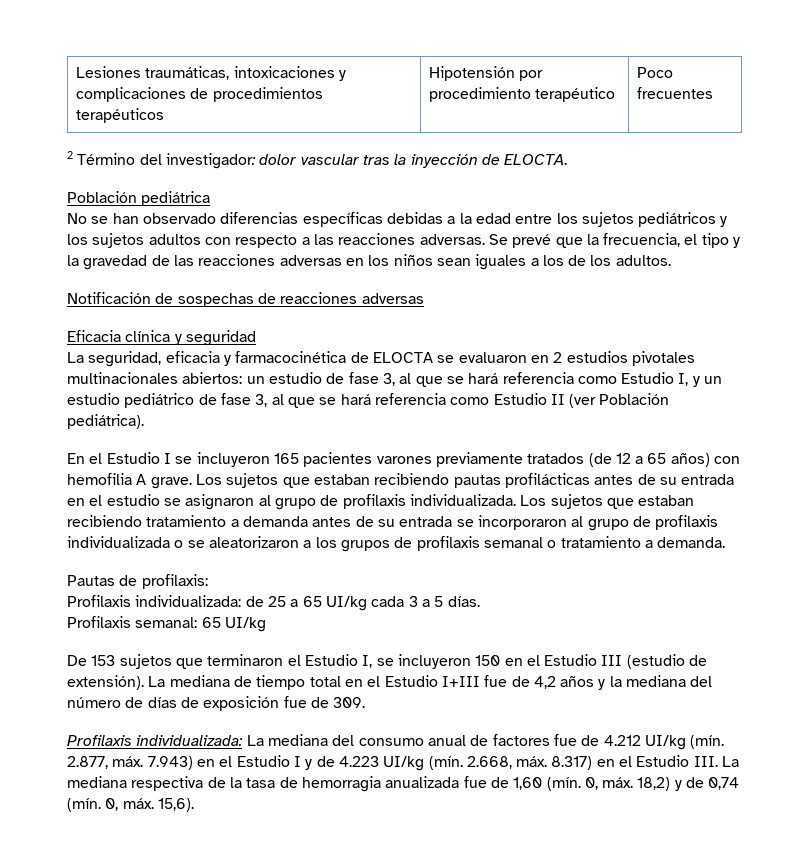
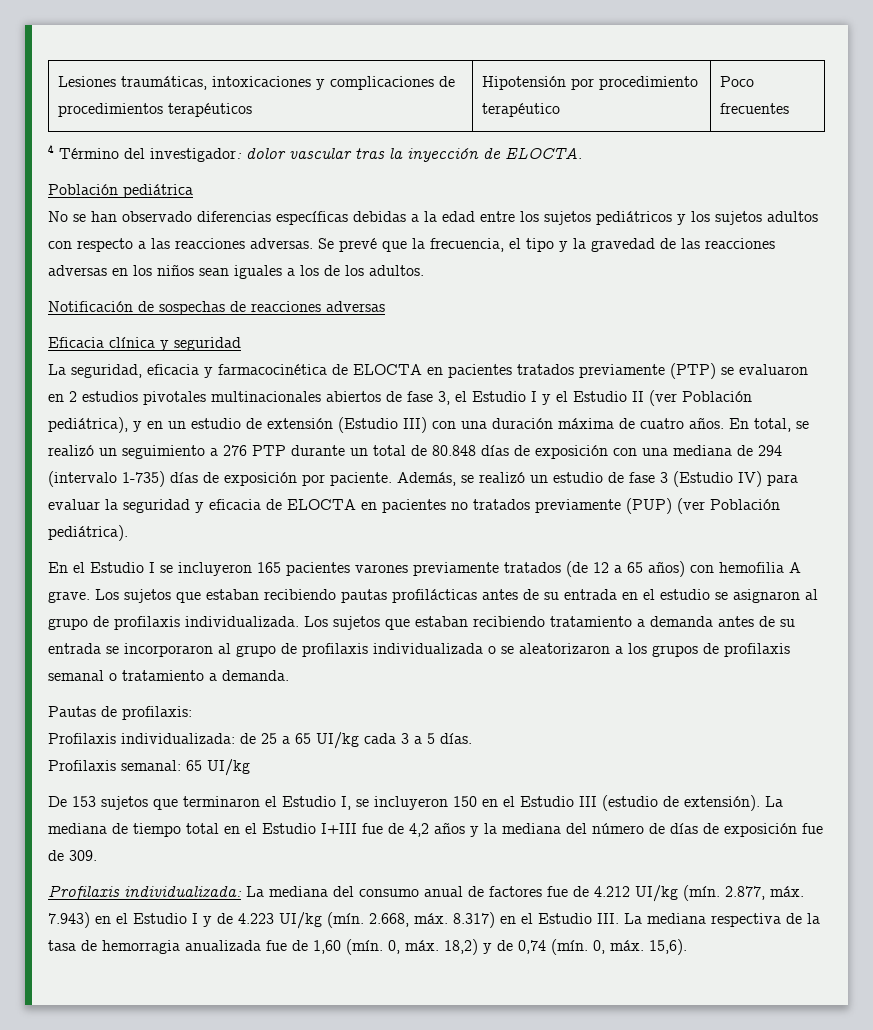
- 2 Término del investigador: dolor vascular tras la inyección de ELOCTA.
+ 4 Término del investigador: dolor vascular tras la inyección de ELOCTA.
- La seguridad, eficacia y farmacocinética de ELOCTA se evaluaron en 2 estudios pivotales multinacionales abiertos: un estudio de fase 3, al que se hará referencia como Estudio I, y un estudio pediátrico de fase 3, al que se hará referencia como Estudio II (ver Población pediátrica).
+ La seguridad, eficacia y farmacocinética de ELOCTA en pacientes tratados previamente (PTP) se evaluaron en 2 estudios pivotales multinacionales abiertos de fase 3, el Estudio I y el Estudio II (ver Población pediátrica), y en un estudio de extensión (Estudio III) con una duración máxima de cuatro años. En total, se realizó un seguimiento a 276 PTP durante un total de 80.848 días de exposición con una mediana de 294 (intervalo 1-735) días de exposición por paciente. Además, se realizó un estudio de fase 3 (Estudio IV) para evaluar la seguridad y eficacia de ELOCTA en pacientes no tratados previamente (PUP) (ver Población pediátrica).

